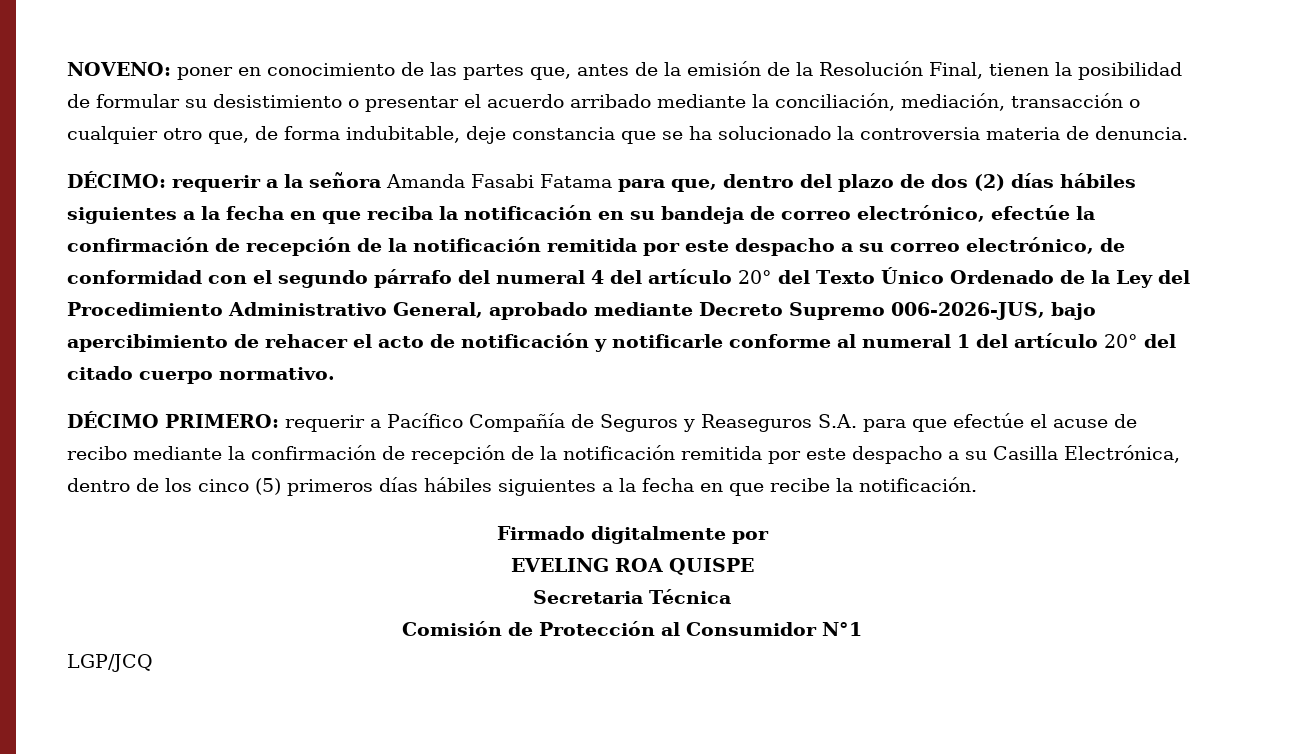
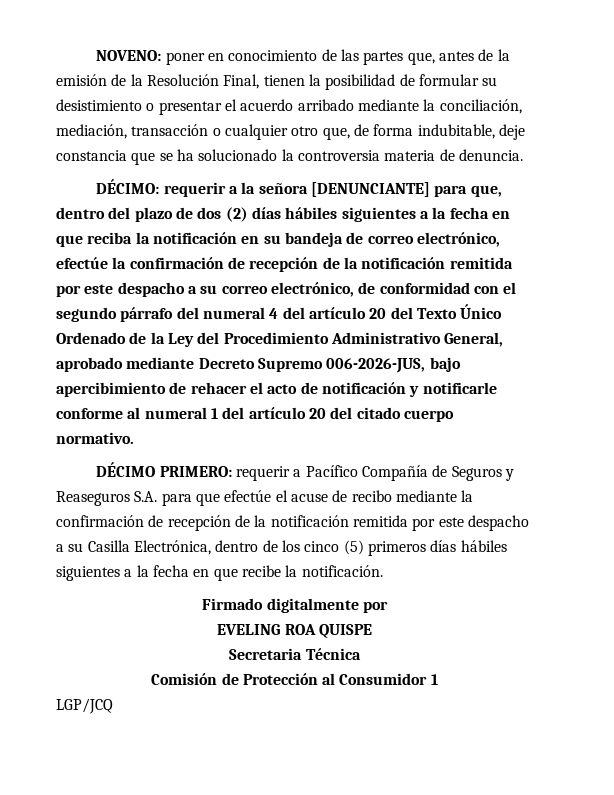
- requerir a la señora Amanda Fasabi Fatama para que, dentro del plazo de dos (2) días hábiles siguientes a la fecha en que reciba la notificación en su bandeja de correo electrónico, efectúe la confirmación de recepción de la notificación remitida por este despacho a su correo electrónico, de conformidad con el segundo párrafo del numeral 4 del artículo 20° del Texto Único Ordenado de la Ley del Procedimiento Administrativo General, aprobado mediante Decreto Supremo 006-2026-JUS, bajo apercibimiento de rehacer el acto de notificación y notificarle conforme al numeral 1 del artículo 20° del citado cuerpo normativo.
+ requerir a la señora [DENUNCIANTE] para que, dentro del plazo de dos (2) días hábiles siguientes a la fecha en que reciba la notificación en su bandeja de correo electrónico, efectúe la confirmación de recepción de la notificación remitida por este despacho a su correo electrónico, de conformidad con el segundo párrafo del numeral 4 del artículo 20 del Texto Único Ordenado de la Ley del Procedimiento Administrativo General, aprobado mediante Decreto Supremo 006-2026-JUS, bajo apercibimiento de rehacer el acto de notificación y notificarle conforme al numeral 1 del artículo 20 del citado cuerpo normativo.
- Comisión de Protección al Consumidor N°1
+ Comisión de Protección al Consumidor 1

